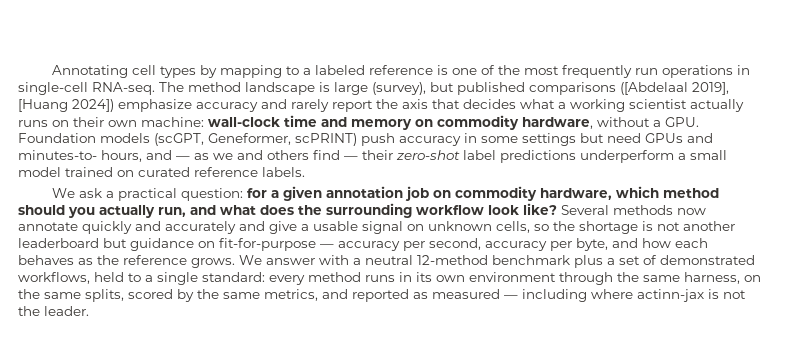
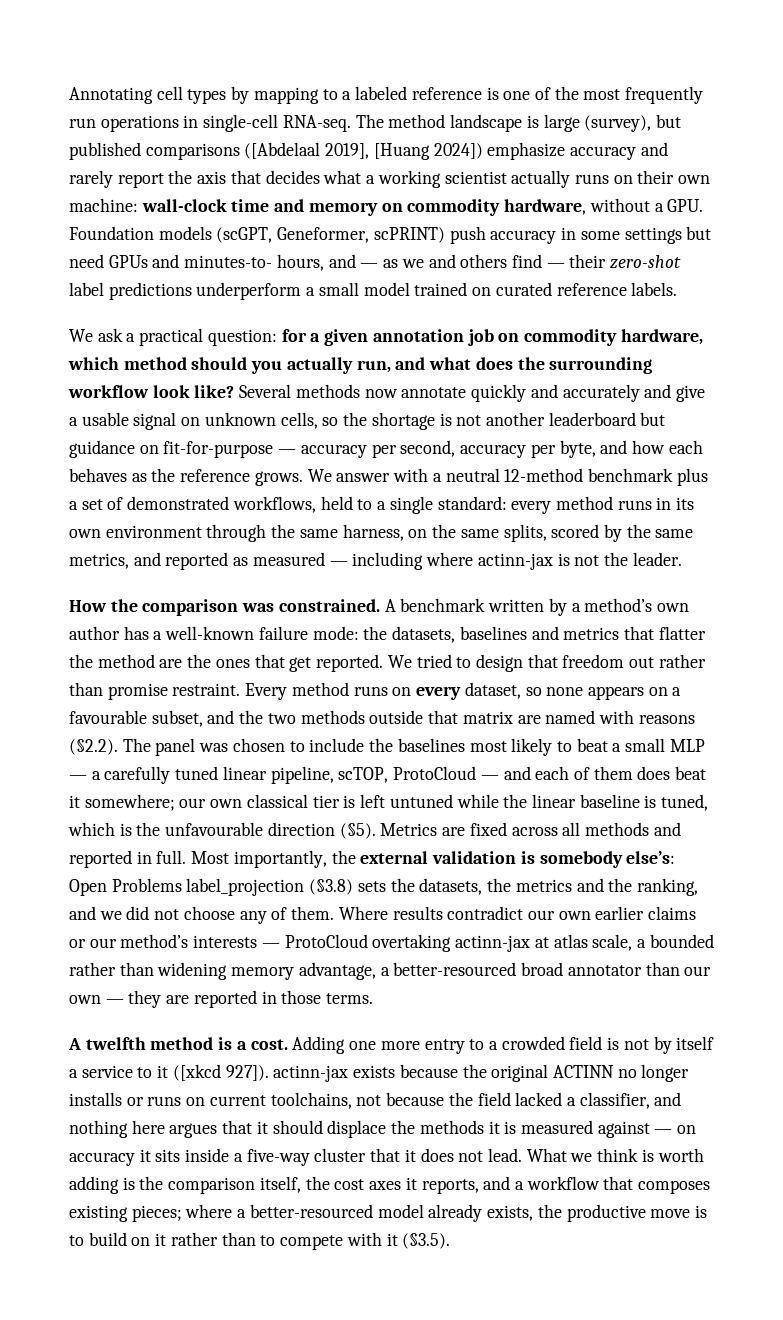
+ How the comparison was constrained. A benchmark written by a method’s own author has a well-known failure mode: the datasets, baselines and metrics that flatter the method are the ones that get reported. We tried to design that freedom out rather than promise restraint. Every method runs on every dataset, so none appears on a favourable subset, and the two methods outside that matrix are named with reasons (§2.2). The panel was chosen to include the baselines most likely to beat a small MLP — a carefully tuned linear pipeline, scTOP, ProtoCloud — and each of them does beat it somewhere; our own classical tier is left untuned while the linear baseline is tuned, which is the unfavourable direction (§5). Metrics are fixed across all methods and reported in full. Most importantly, the external validation is somebody else’s: Open Problems label_projection (§3.8) sets the datasets, the metrics and the ranking, and we did not choose any of them. Where results contradict our own earlier claims or our method’s interests — ProtoCloud overtaking actinn-jax at atlas scale, a bounded rather than widening memory advantage, a better-resourced broad annotator than our own — they are reported in those terms.
+ A twelfth method is a cost. Adding one more entry to a crowded field is not by itself a service to it ([xkcd 927]). actinn-jax exists because the original ACTINN no longer installs or runs on current toolchains, not because the field lacked a classifier, and nothing here argues that it should displace the methods it is measured against — on accuracy it sits inside a five-way cluster that it does not lead. What we think is worth adding is the comparison itself, the cost axes it reports, and a workflow that composes existing pieces; where a better-resourced model already exists, the productive move is to build on it rather than to compete with it (§3.5).

